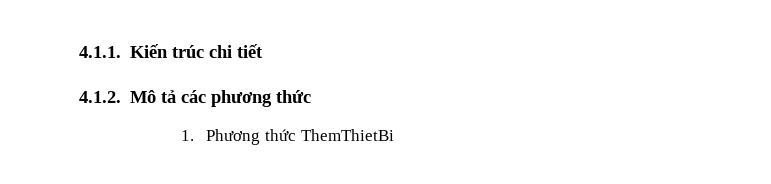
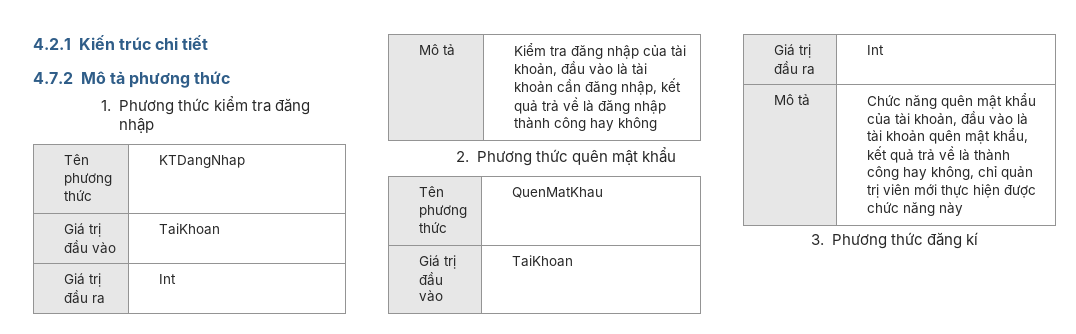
- 4.1.1. Kiến trúc chi tiết
+ 4.2.1 Kiến trúc chi tiết
- 4.1.2. Mô tả các phương thức
+ 4.7.2 Mô tả phương thức
- 1. Phương thức ThemThietBi
+ 1. Phương thức kiểm tra đăng nhập
+ Tên phương thức | KTDangNhap
+ Giá trị đầu vào | TaiKhoan
+ Giá trị đầu ra | Int
+ Mô tả | Kiểm tra đăng nhập của tài khoản, đầu vào là tài khoản cần đăng nhập, kết quả trả về là đăng nhập thành công hay không
+ 2. Phương thức quên mật khẩu
+ Tên phương thức | QuenMatKhau
+ Giá trị đầu vào | TaiKhoan
+ Giá trị đầu ra | Int
+ Mô tả | Chức năng quên mật khẩu của tài khoản, đầu vào là tài khoản quên mật khẩu, kết quả trả về là thành công hay không, chỉ quản trị viên mới thực hiện được chức năng này
+ 3. Phương thức đăng kí

